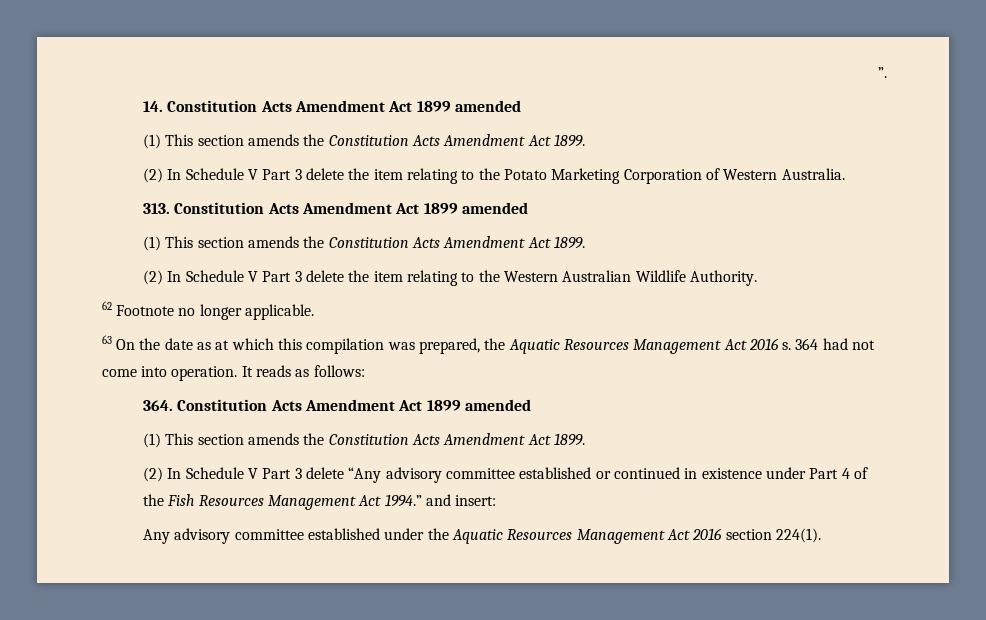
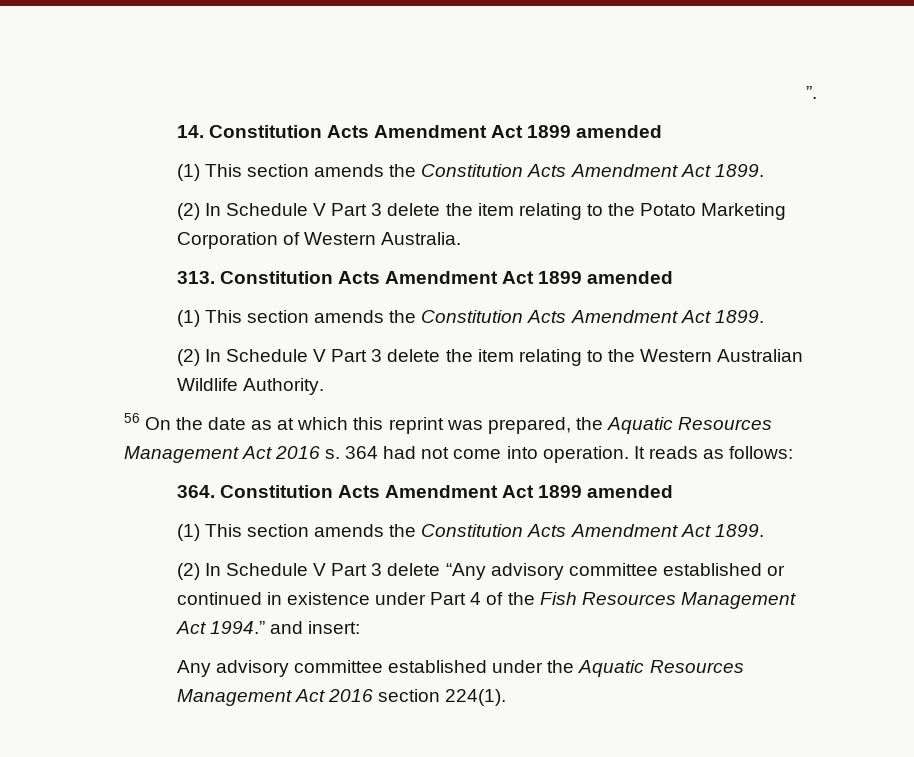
- 62 Footnote no longer applicable.
- 63 On the date as at which this compilation was prepared, the Aquatic Resources Management Act 2016 s.
+ 56 On the date as at which this reprint was prepared, the Aquatic Resources Management Act 2016 s.

